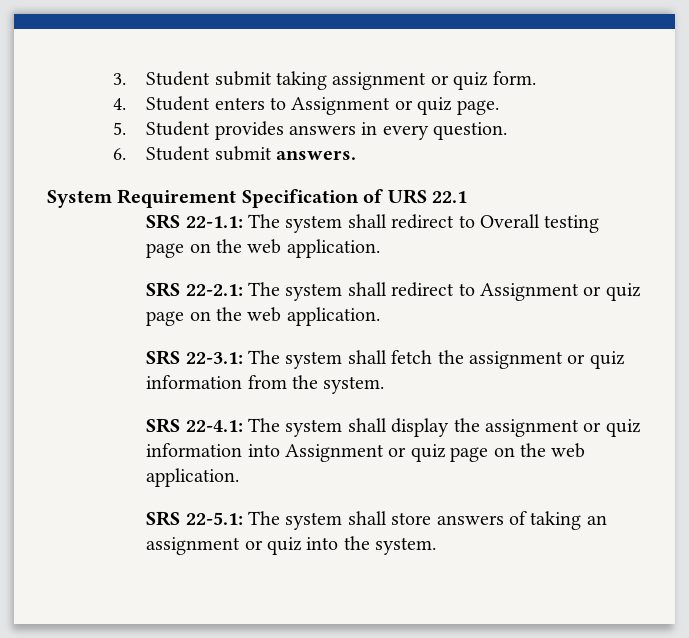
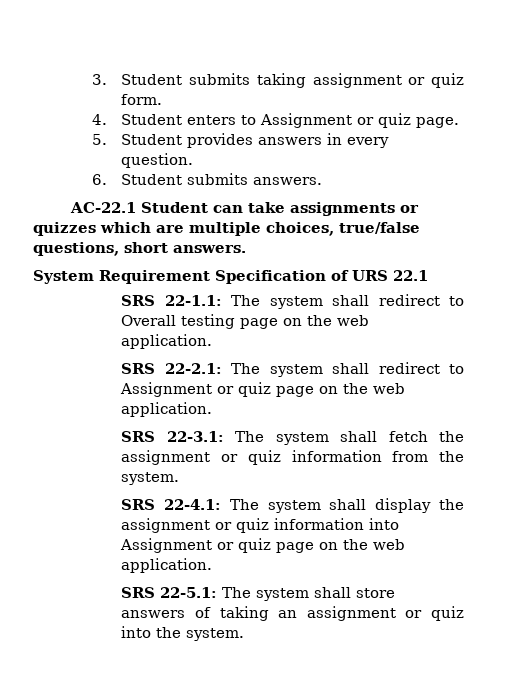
- 3. Student submit taking assignment or quiz form.
+ 3. Student submits taking assignment or quiz form.
- 6. Student submit answers.
+ 6. Student submits answers.
+ AC-22.1 Student can take assignments or quizzes which are multiple choices, true/false questions, short answers.

